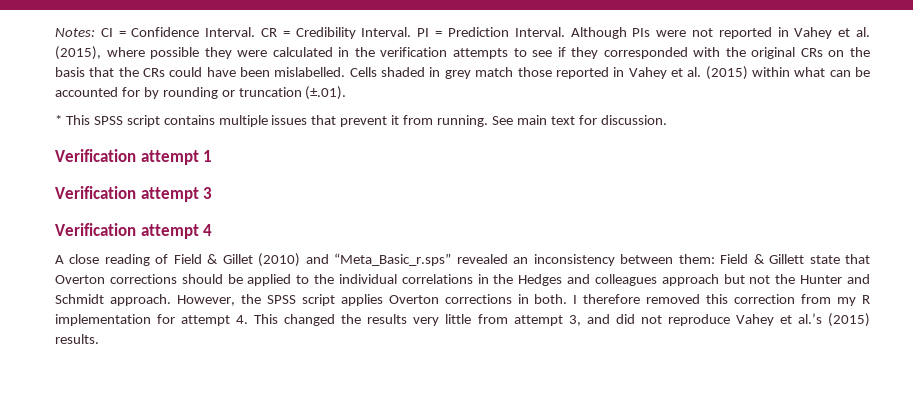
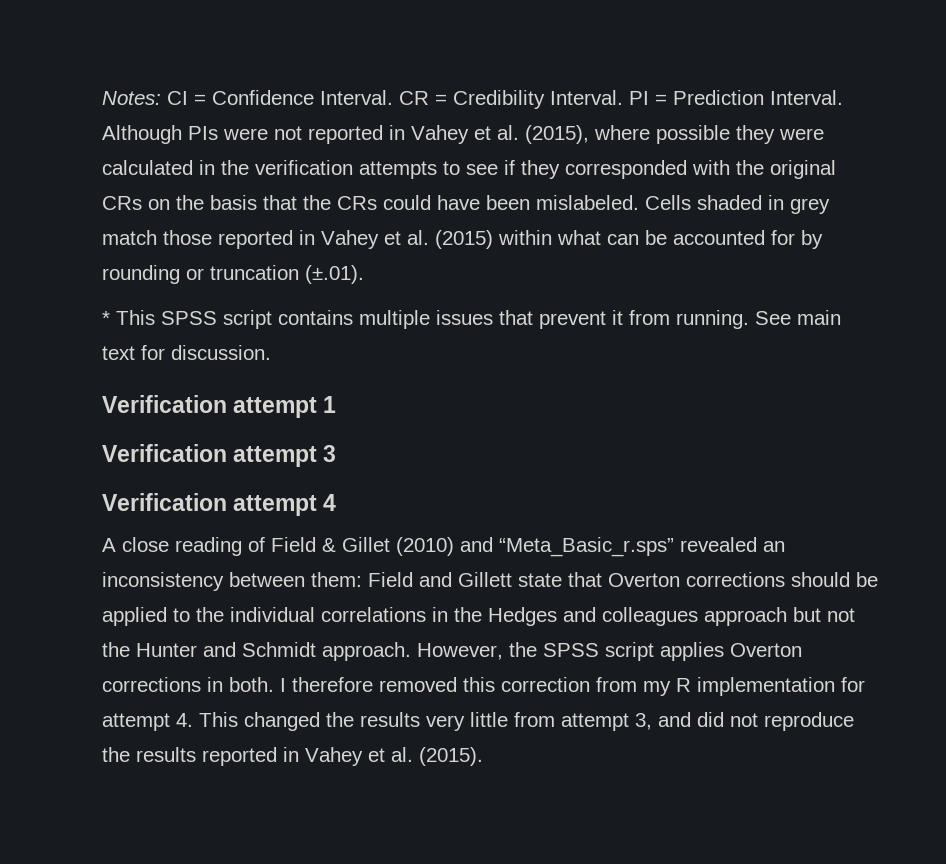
- Although PIs were not reported in Vahey et al. (2015), where possible they were calculated in the verification attempts to see if they corresponded with the original CRs on the basis that the CRs could have been mislabelled.
+ Although PIs were not reported in Vahey et al. (2015), where possible they were calculated in the verification attempts to see if they corresponded with the original CRs on the basis that the CRs could have been mislabeled.
- A close reading of Field & Gillet (2010) and “Meta_Basic_r.sps” revealed an inconsistency between them: Field & Gillett state that Overton corrections should be applied to the individual correlations in the Hedges and colleagues approach but not the Hunter and Schmidt approach.
+ A close reading of Field & Gillet (2010) and “Meta_Basic_r.sps” revealed an inconsistency between them: Field and Gillett state that Overton corrections should be applied to the individual correlations in the Hedges and colleagues approach but not the Hunter and Schmidt approach.
- I therefore removed this correction from my R implementation for attempt 4. This changed the results very little from attempt 3, and did not reproduce Vahey et al.’s (2015) results.
+ I therefore removed this correction from my R implementation for attempt 4. This changed the results very little from attempt 3, and did not reproduce the results reported in Vahey et al. (2015).

